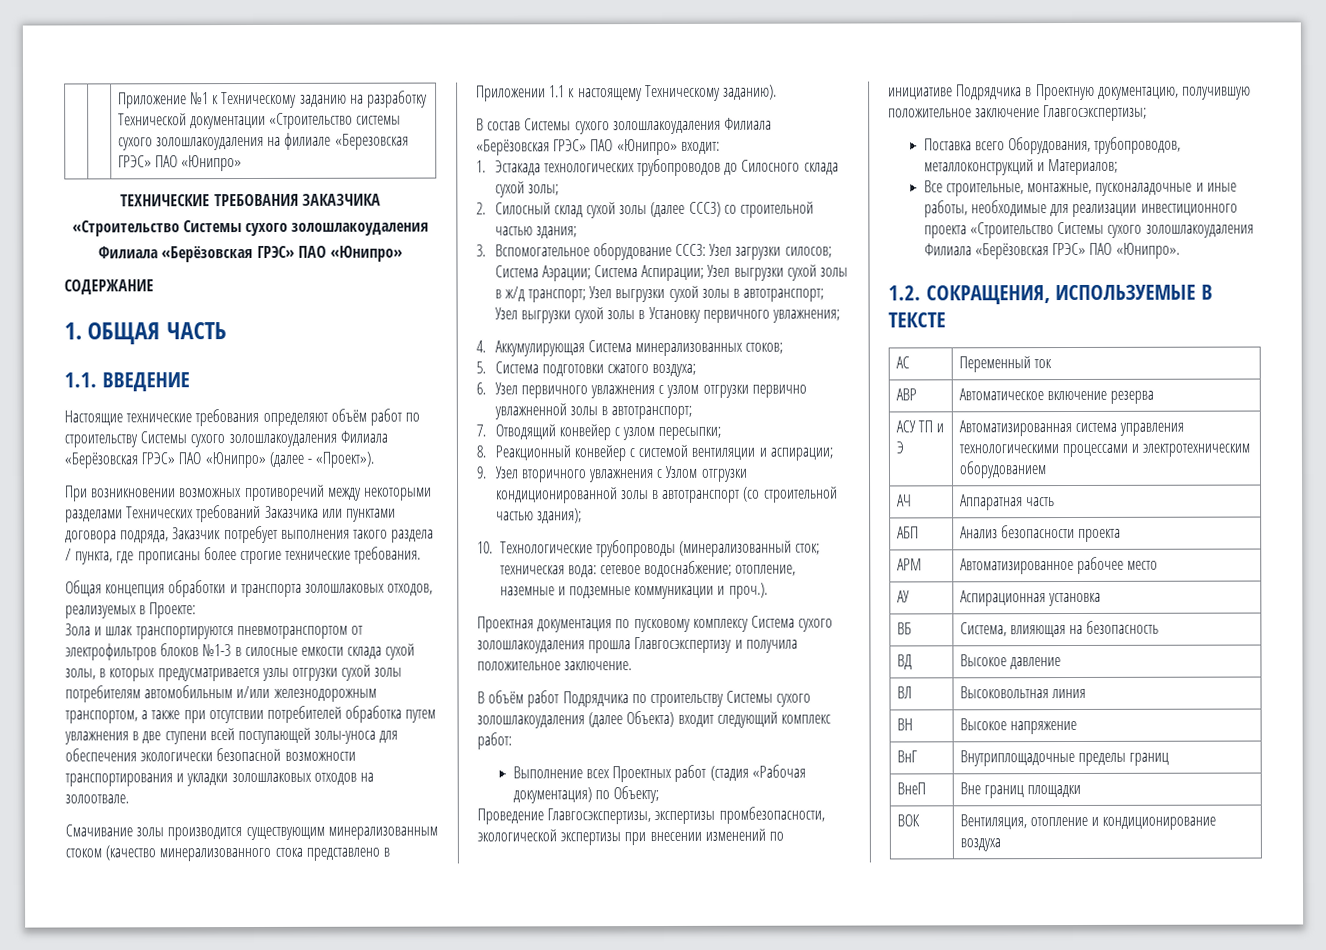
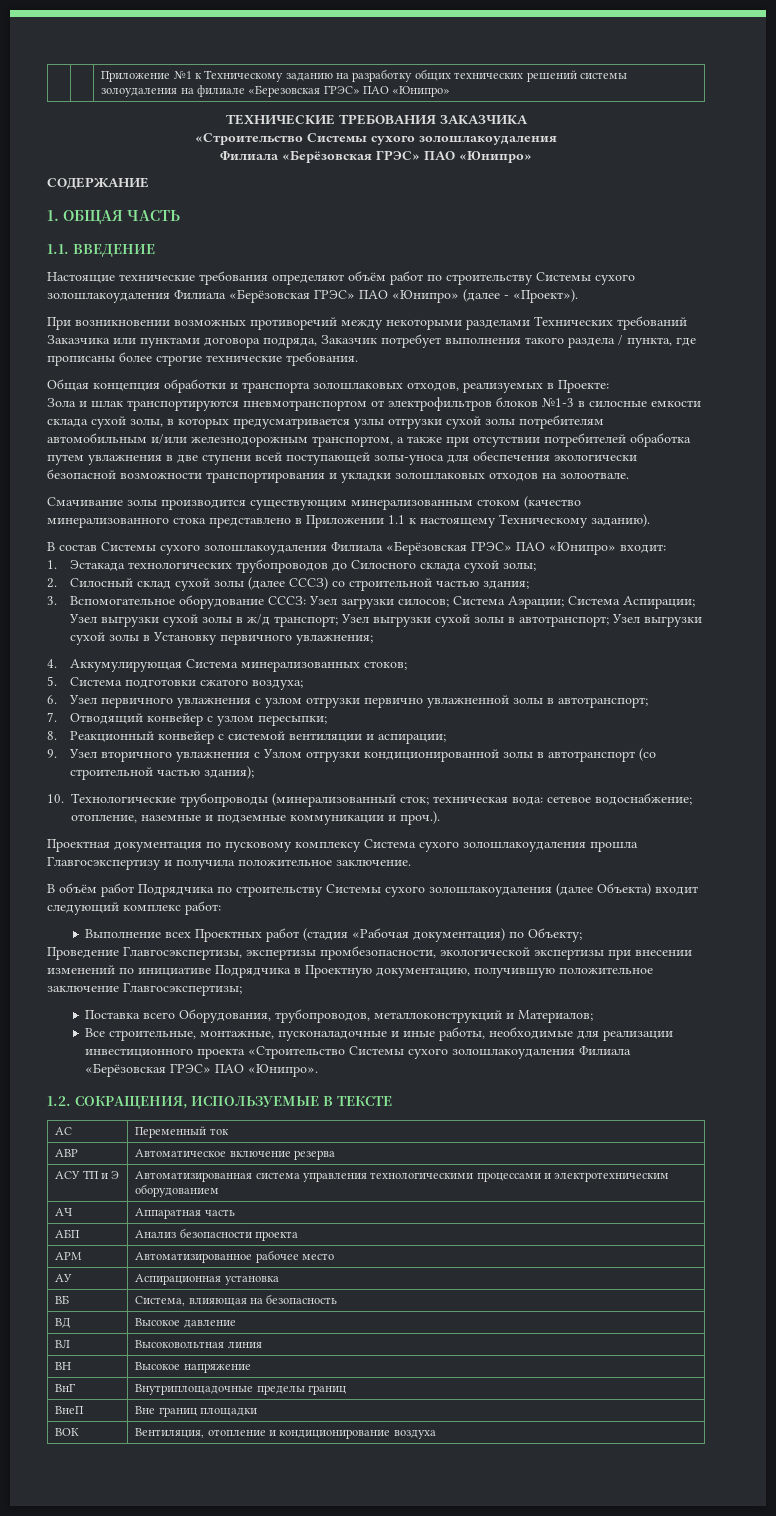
- | | Приложение №1 к Техническому заданию на разработку Технической документации «Строительство системы сухого золошлакоудаления на филиале «Березовская ГРЭС» ПАО «Юнипро»
+ | | Приложение №1 к Техническому заданию на разработку общих технических решений системы золоудаления на филиале «Березовская ГРЭС» ПАО «Юнипро»

